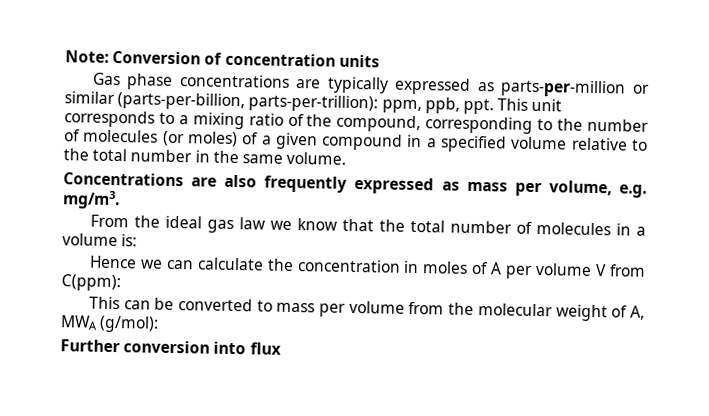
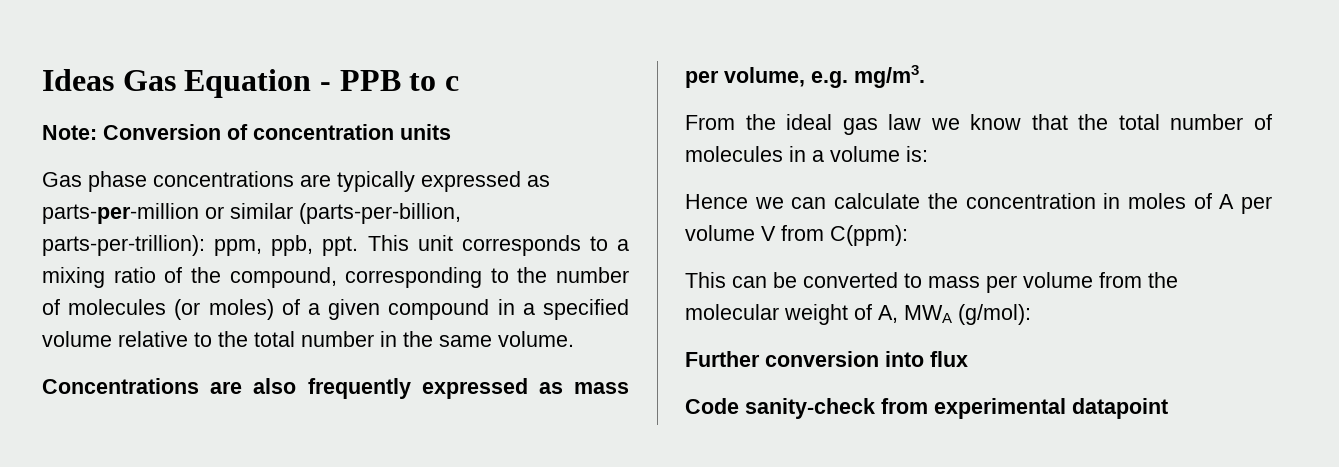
+ Ideas Gas Equation - PPB to c
+ Code sanity-check from experimental datapoint

